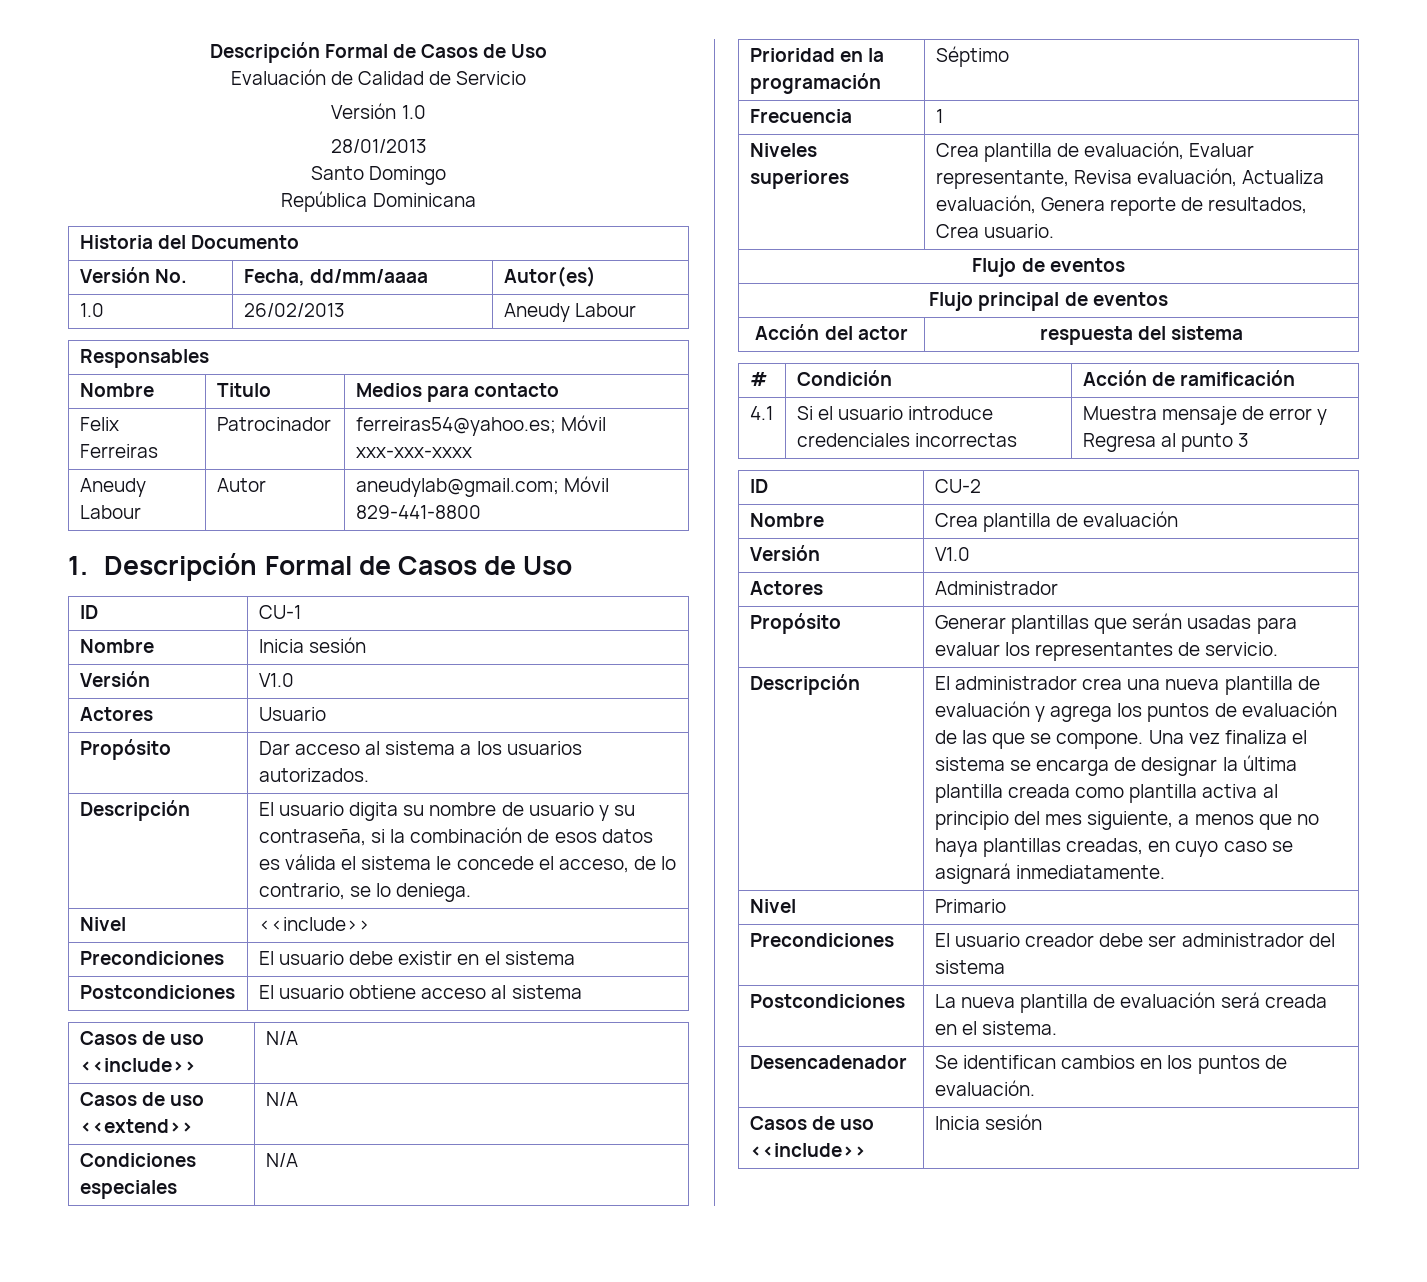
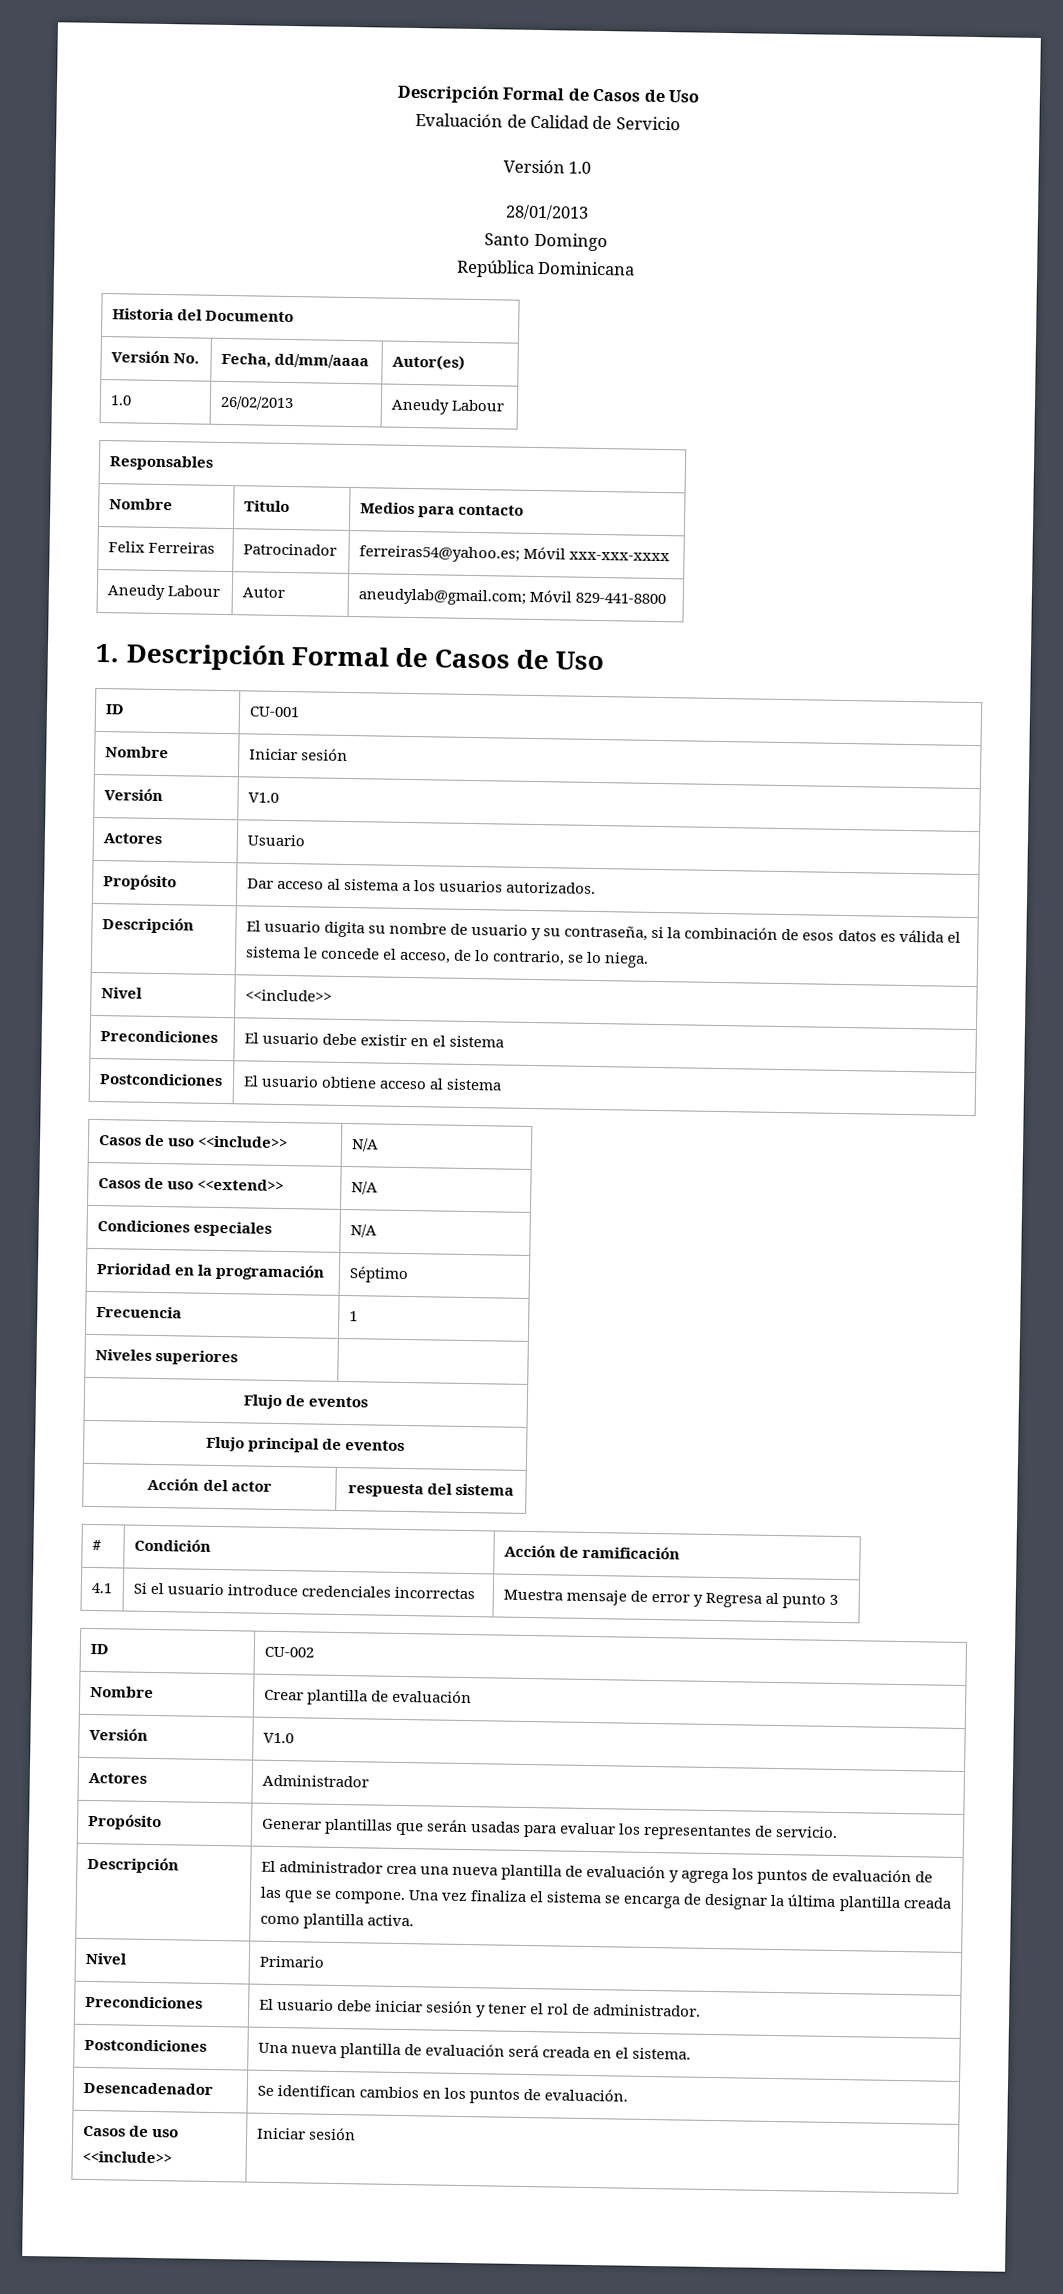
- ID | CU-1
- Nombre | Inicia sesión
+ ID | CU-001
+ Nombre | Iniciar sesión
- Descripción | El usuario digita su nombre de usuario y su contraseña, si la combinación de esos datos es válida el sistema le concede el acceso, de lo contrario, se lo deniega.
+ Descripción | El usuario digita su nombre de usuario y su contraseña, si la combinación de esos datos es válida el sistema le concede el acceso, de lo contrario, se lo niega.
- Niveles superiores | Crea plantilla de evaluación, Evaluar representante, Revisa evaluación, Actualiza evaluación, Genera reporte de resultados, Crea usuario.
+ Niveles superiores |
- ID | CU-2
- Nombre | Crea plantilla de evaluación
+ ID | CU-002
+ Nombre | Crear plantilla de evaluación
- Una vez finaliza el sistema se encarga de designar la última plantilla creada como plantilla activa al principio del mes siguiente, a menos que no haya plantillas creadas, en cuyo caso se asignará inmediatamente.
+ Una vez finaliza el sistema se encarga de designar la última plantilla creada como plantilla activa.
- Precondiciones | El usuario creador debe ser administrador del sistema
- Postcondiciones | La nueva plantilla de evaluación será creada en el sistema.
+ Precondiciones | El usuario debe iniciar sesión y tener el rol de administrador.
+ Postcondiciones | Una nueva plantilla de evaluación será creada en el sistema.
- Casos de uso <<include>> | Inicia sesión
+ Casos de uso <<include>> | Iniciar sesión

